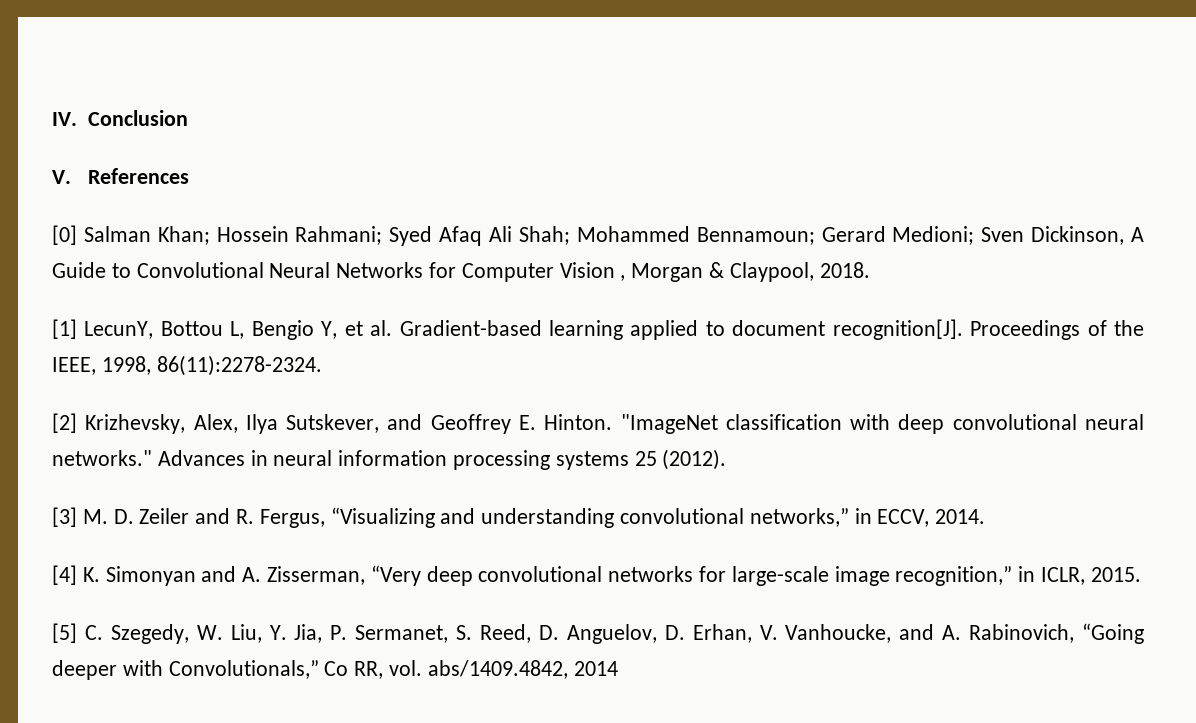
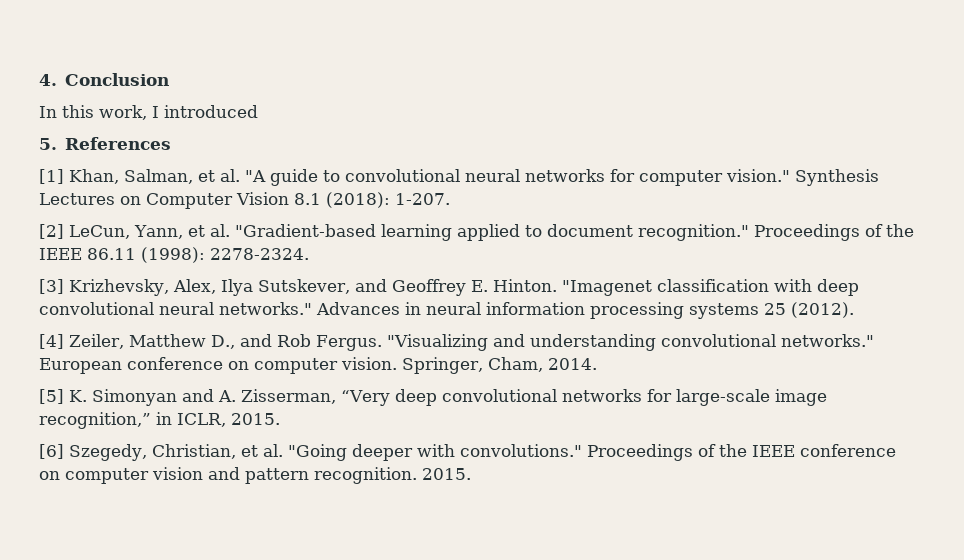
- IV. Conclusion
+ 4. Conclusion
- V. References
- [0] Salman Khan; Hossein Rahmani; Syed Afaq Ali Shah; Mohammed Bennamoun; Gerard Medioni; Sven Dickinson, A Guide to Convolutional Neural Networks for Computer Vision , Morgan & Claypool, 2018.
- [1] LecunY, Bottou L, Bengio Y, et al. Gradient-based learning applied to document recognition[J]. Proceedings of the IEEE, 1998, 86(11):2278-2324.
- [2] Krizhevsky, Alex, Ilya Sutskever, and Geoffrey E. Hinton.
+ In this work, I introduced
+ 5. References
+ [1] Khan, Salman, et al. "A guide to convolutional neural networks for computer vision." Synthesis Lectures on Computer Vision 8.1 (2018): 1-207.
+ [2] LeCun, Yann, et al. "Gradient-based learning applied to document recognition." Proceedings of the IEEE 86.11 (1998): 2278-2324.
+ [3] Krizhevsky, Alex, Ilya Sutskever, and Geoffrey E. Hinton.
- "ImageNet classification with deep convolutional neural networks."
+ "Imagenet classification with deep convolutional neural networks."
- [3] M. D. Zeiler and R. Fergus, “Visualizing and understanding convolutional networks,” in ECCV, 2014.
+ [4] Zeiler, Matthew D., and Rob Fergus. "Visualizing and understanding convolutional networks." European conference on computer vision. Springer, Cham, 2014.
- [4] K. Simonyan and A. Zisserman, “Very deep convolutional networks for large-scale image recognition,” in ICLR, 2015.
+ [5] K. Simonyan and A. Zisserman, “Very deep convolutional networks for large-scale image recognition,” in ICLR, 2015.
- [5] C. Szegedy, W. Liu, Y. Jia, P. Sermanet, S. Reed, D. Anguelov, D. Erhan, V. Vanhoucke, and A. Rabinovich, “Going deeper with Convolutionals,” Co RR, vol. abs/1409.4842, 2014
+ [6] Szegedy, Christian, et al. "Going deeper with convolutions." Proceedings of the IEEE conference on computer vision and pattern recognition. 2015.

